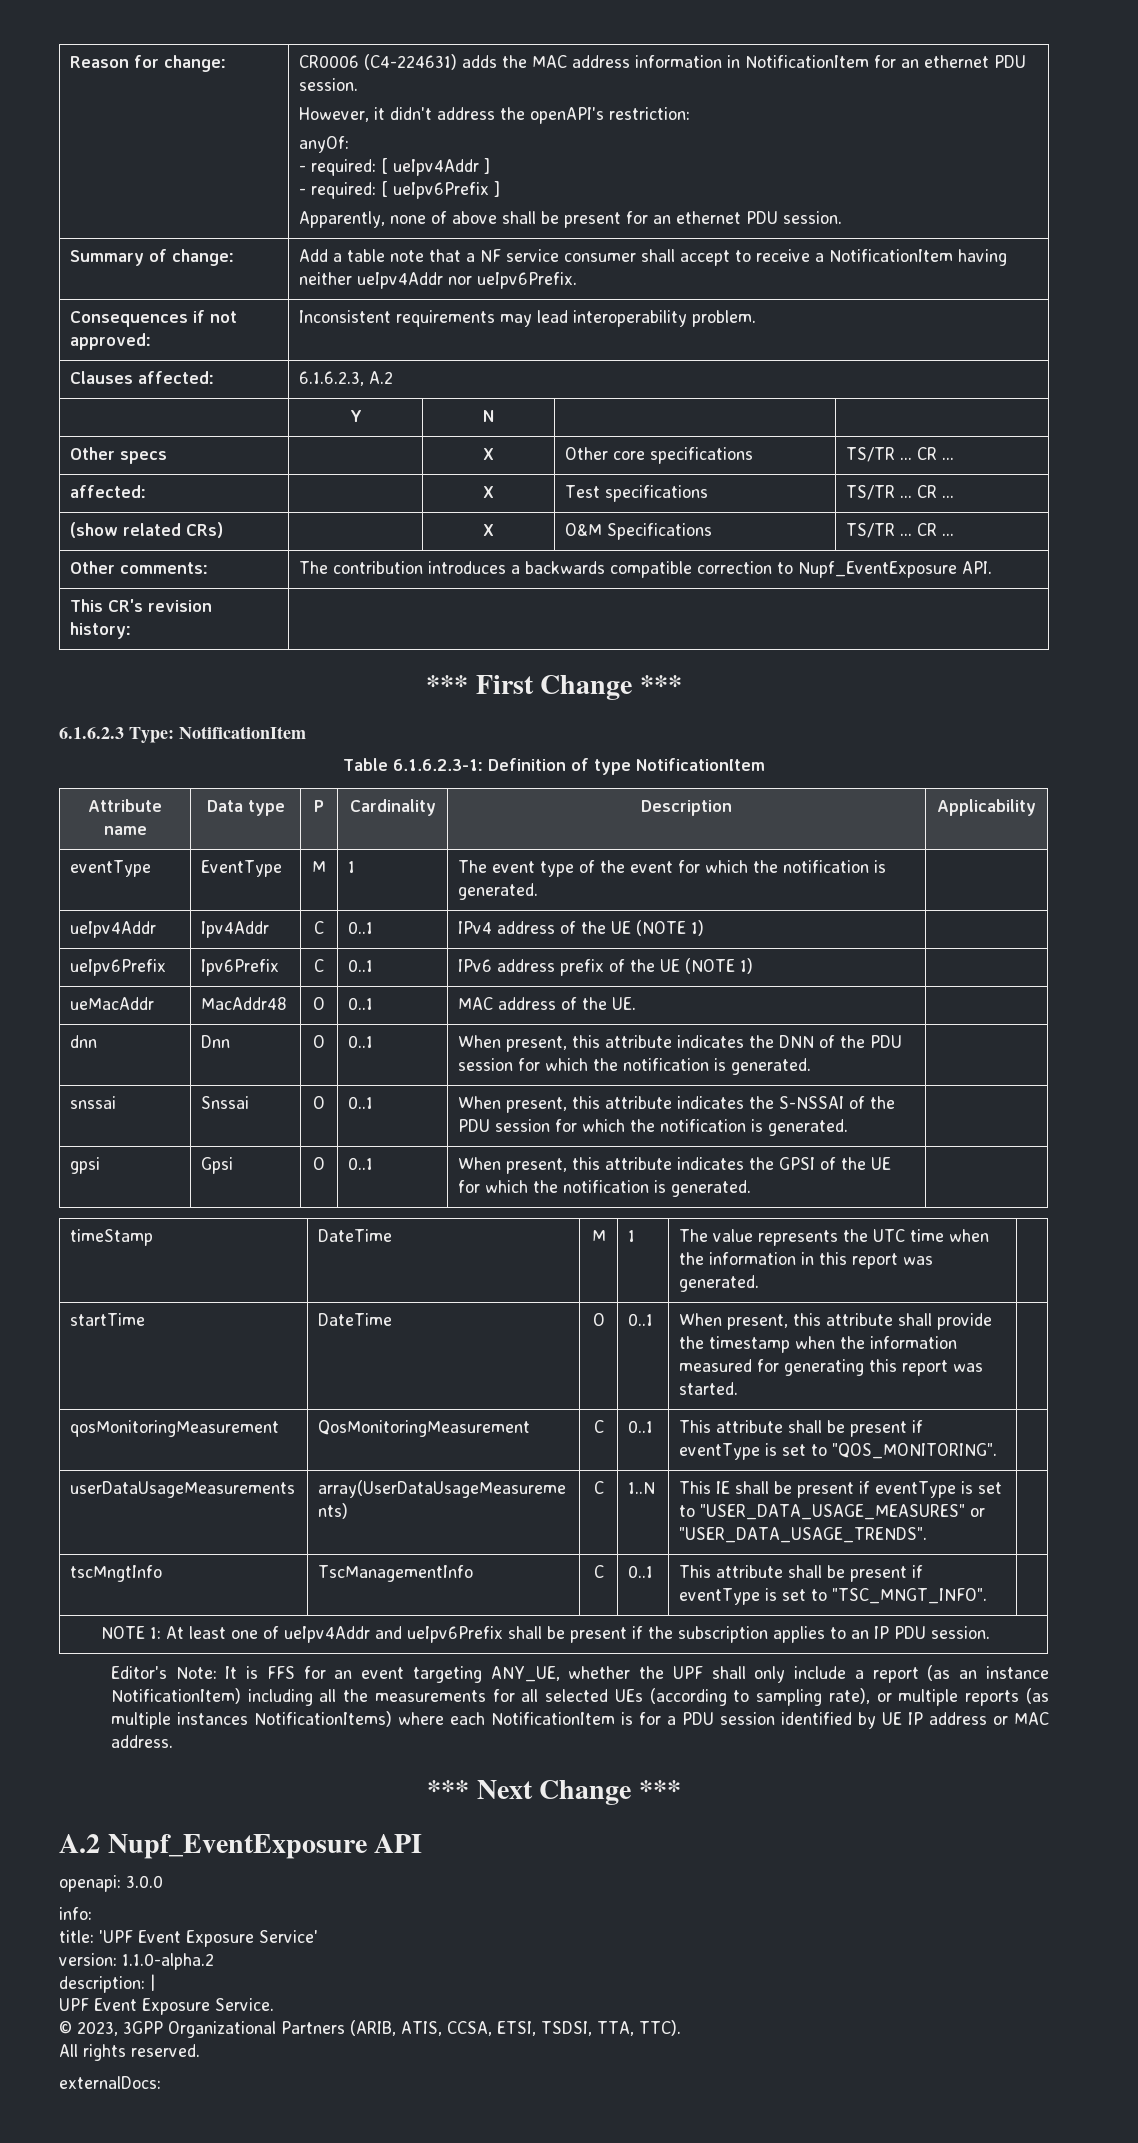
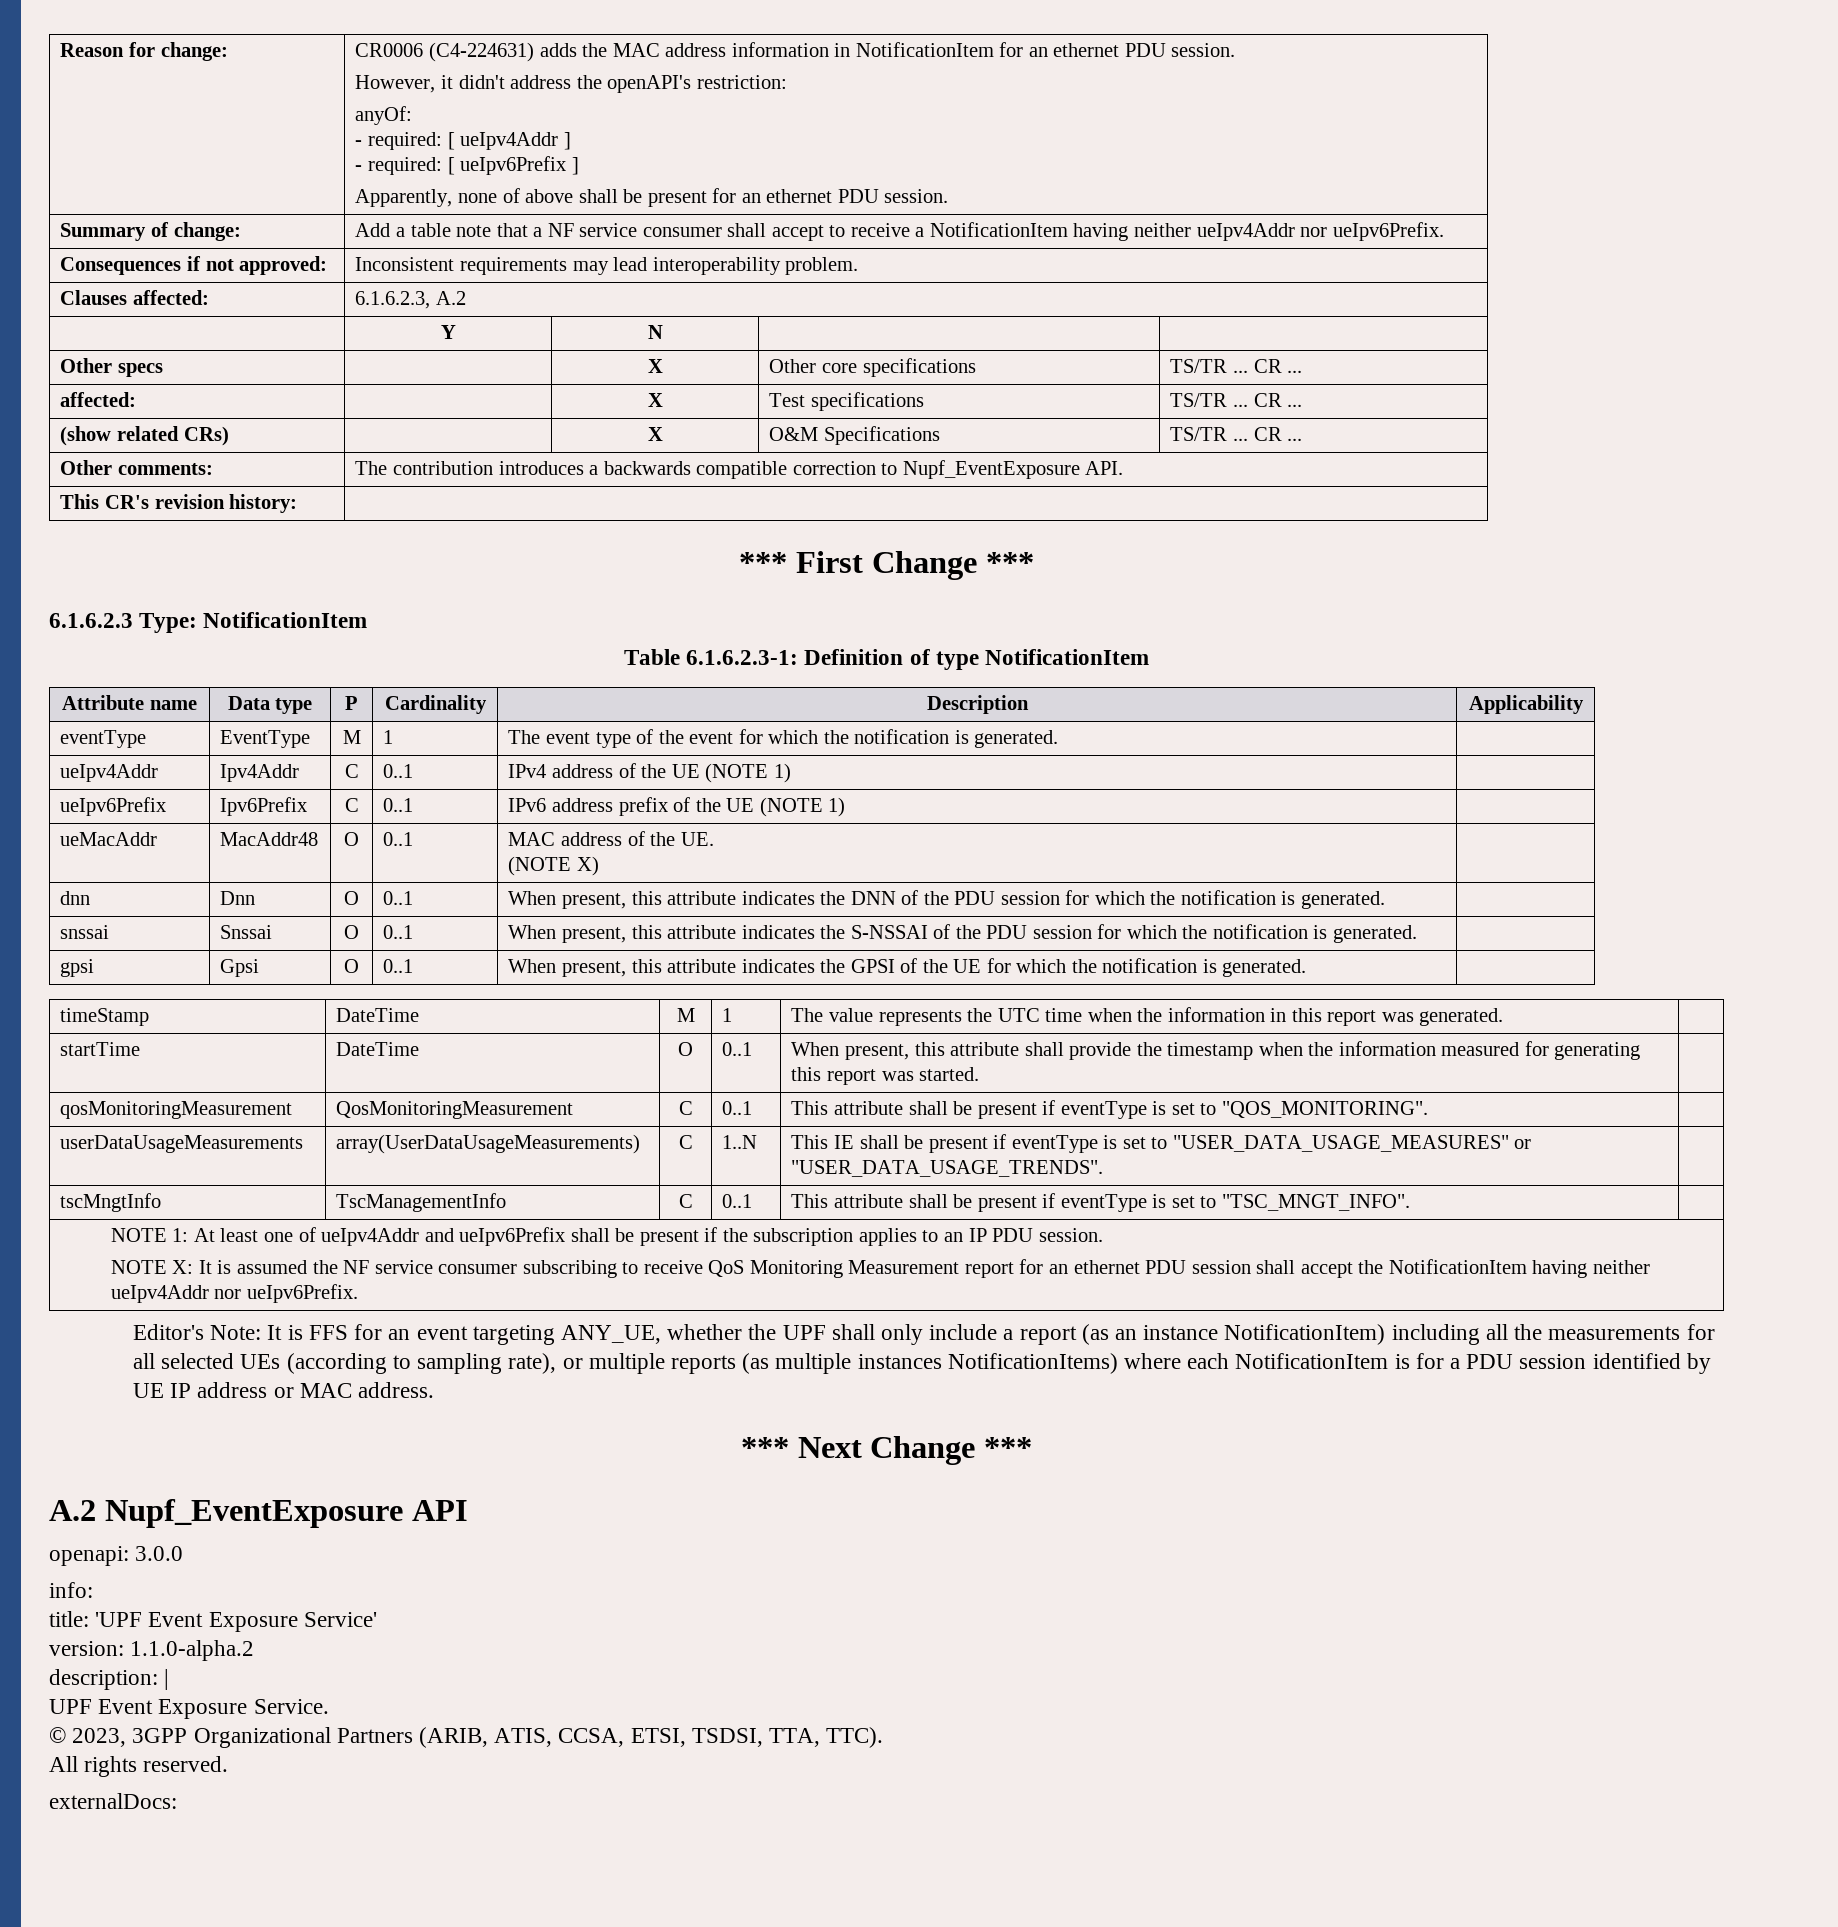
- ueMacAddr | MacAddr48 | O | 0..1 | MAC address of the UE. |
+ ueMacAddr | MacAddr48 | O | 0..1 | MAC address of the UE.
+ (NOTE X) |
+ NOTE X: It is assumed the NF service consumer subscribing to receive QoS Monitoring Measurement report for an ethernet PDU session shall accept the NotificationItem having neither ueIpv4Addr nor ueIpv6Prefix.

